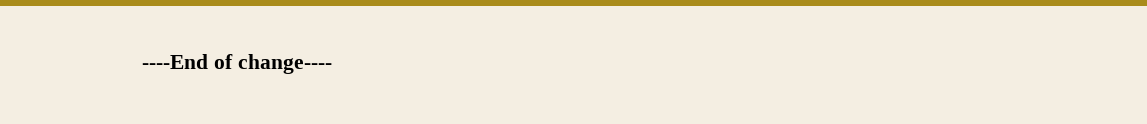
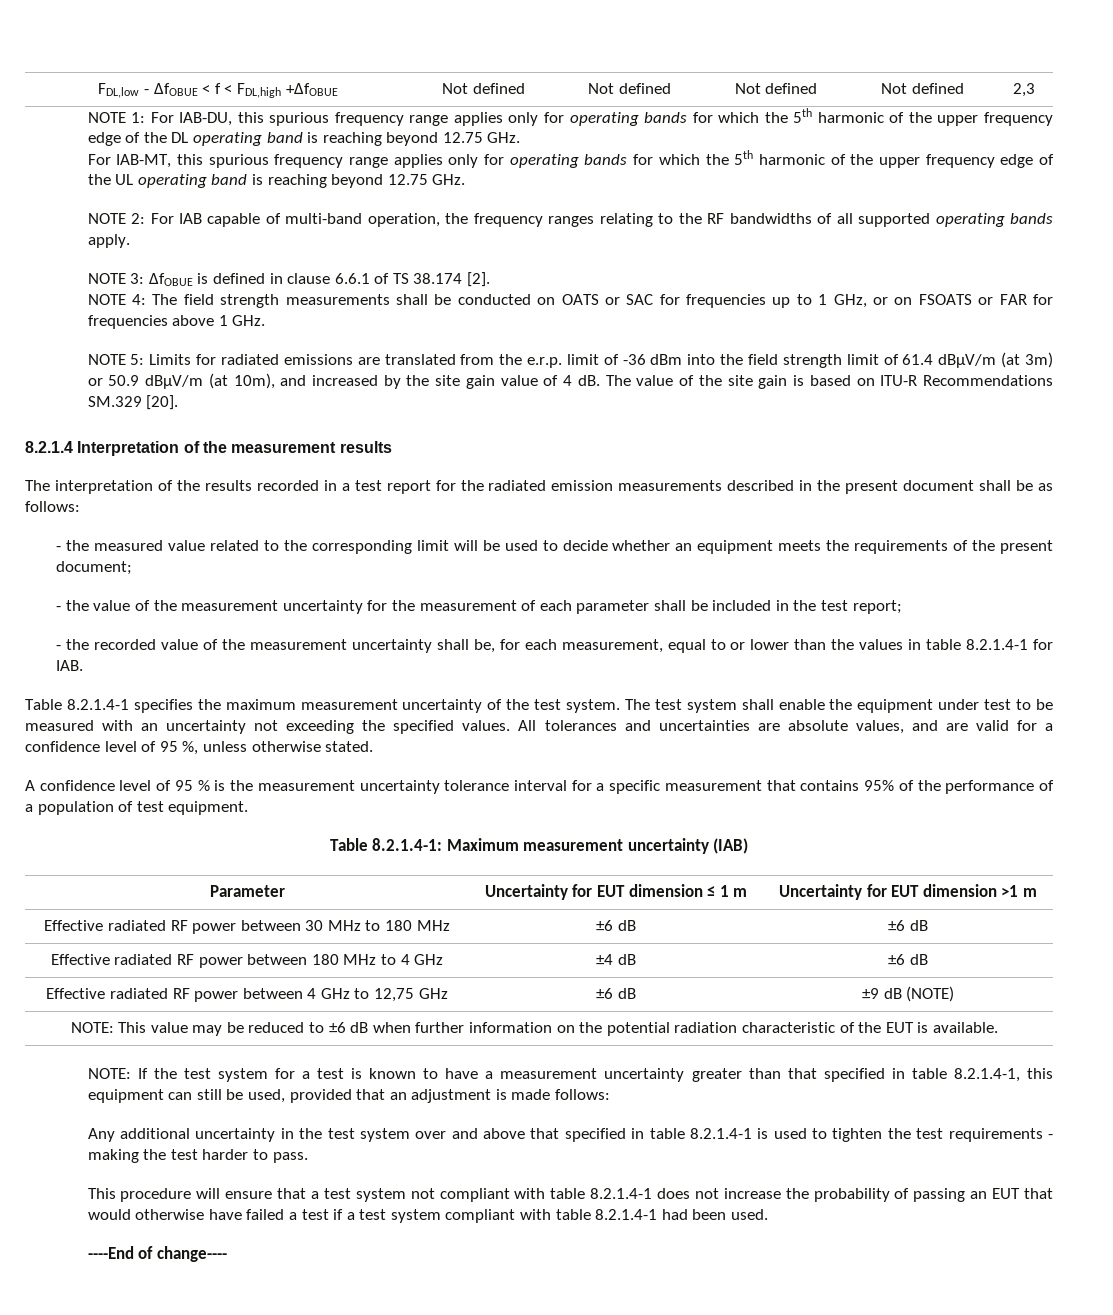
+ FDL,low - ΔfOBUE < f < FDL,high +ΔfOBUE | Not defined | Not defined | Not defined | Not defined | 2,3
+ NOTE 1: For IAB-DU, this spurious frequency range applies only for operating bands for which the 5th harmonic of the upper frequency edge of the DL operating band is reaching beyond 12.75 GHz.
+ For IAB-MT, this spurious frequency range applies only for operating bands for which the 5th harmonic of the upper frequency edge of the UL operating band is reaching beyond 12.75 GHz.
+ NOTE 2: For IAB capable of multi-band operation, the frequency ranges relating to the RF bandwidths of all supported operating bands apply.
+ NOTE 3: ΔfOBUE is defined in clause 6.6.1 of TS 38.174 [2].
+ NOTE 4: The field strength measurements shall be conducted on OATS or SAC for frequencies up to 1 GHz, or on FSOATS or FAR for frequencies above 1 GHz.
+ NOTE 5: Limits for radiated emissions are translated from the e.r.p. limit of -36 dBm into the field strength limit of 61.4 dBµV/m (at 3m) or 50.9 dBµV/m (at 10m), and increased by the site gain value of 4 dB. The value of the site gain is based on ITU-R Recommendations SM.329 [20].
+ 8.2.1.4 Interpretation of the measurement results
+ The interpretation of the results recorded in a test report for the radiated emission measurements described in the present document shall be as follows:
+ - the measured value related to the corresponding limit will be used to decide whether an equipment meets the requirements of the present document;
+ - the value of the measurement uncertainty for the measurement of each parameter shall be included in the test report;
+ - the recorded value of the measurement uncertainty shall be, for each measurement, equal to or lower than the values in table 8.2.1.4-1 for IAB.
+ Table 8.2.1.4-1 specifies the maximum measurement uncertainty of the test system. The test system shall enable the equipment under test to be measured with an uncertainty not exceeding the specified values. All tolerances and uncertainties are absolute values, and are valid for a confidence level of 95 %, unless otherwise stated.
+ A confidence level of 95 % is the measurement uncertainty tolerance interval for a specific measurement that contains 95% of the performance of a population of test equipment.
+ Table 8.2.1.4-1: Maximum measurement uncertainty (IAB)
+ Parameter | Uncertainty for EUT dimension ≤ 1 m | Uncertainty for EUT dimension >1 m
+ Effective radiated RF power between 30 MHz to 180 MHz | ±6 dB | ±6 dB
+ Effective radiated RF power between 180 MHz to 4 GHz | ±4 dB | ±6 dB
+ Effective radiated RF power between 4 GHz to 12,75 GHz | ±6 dB | ±9 dB (NOTE)
+ NOTE: This value may be reduced to ±6 dB when further information on the potential radiation characteristic of the EUT is available.
+ NOTE: If the test system for a test is known to have a measurement uncertainty greater than that specified in table 8.2.1.4-1, this equipment can still be used, provided that an adjustment is made follows:
+ Any additional uncertainty in the test system over and above that specified in table 8.2.1.4-1 is used to tighten the test requirements - making the test harder to pass.
+ This procedure will ensure that a test system not compliant with table 8.2.1.4-1 does not increase the probability of passing an EUT that would otherwise have failed a test if a test system compliant with table 8.2.1.4-1 had been used.

